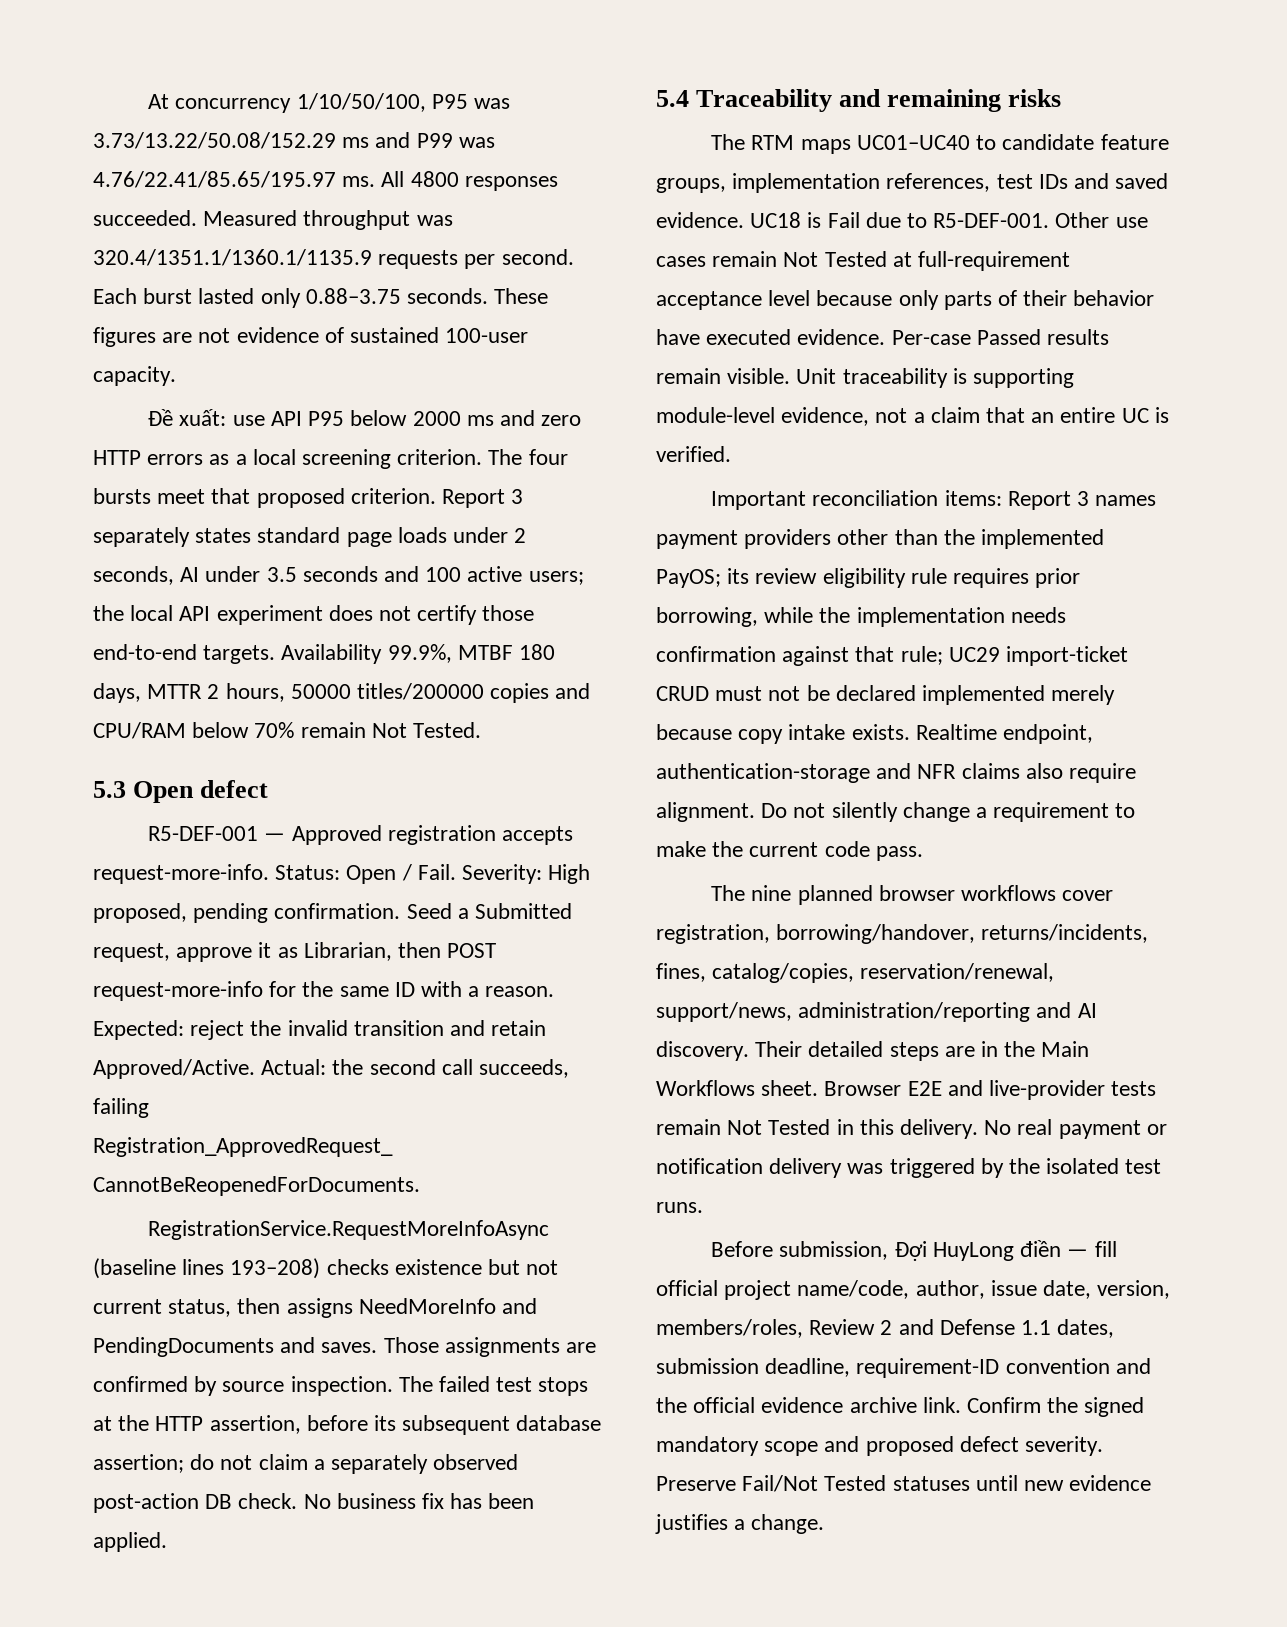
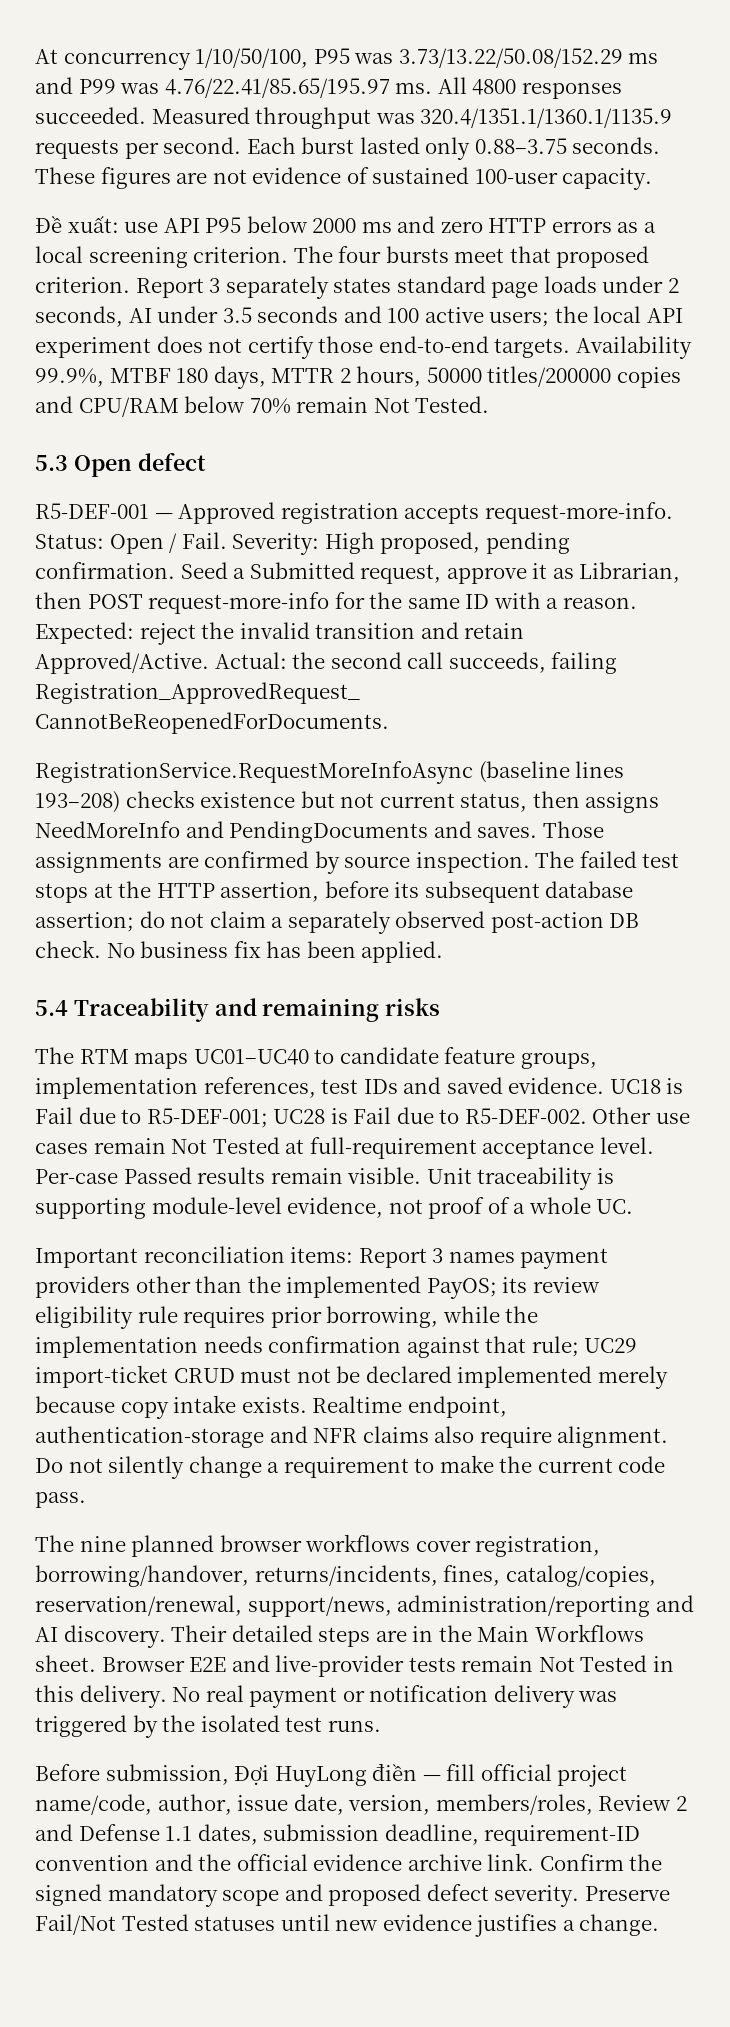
- UC18 is Fail due to R5-DEF-001.
+ UC18 is Fail due to R5-DEF-001; UC28 is Fail due to R5-DEF-002.
- Other use cases remain Not Tested at full-requirement acceptance level because only parts of their behavior have executed evidence.
+ Other use cases remain Not Tested at full-requirement acceptance level.
- Unit traceability is supporting module-level evidence, not a claim that an entire UC is verified.
+ Unit traceability is supporting module-level evidence, not proof of a whole UC.

